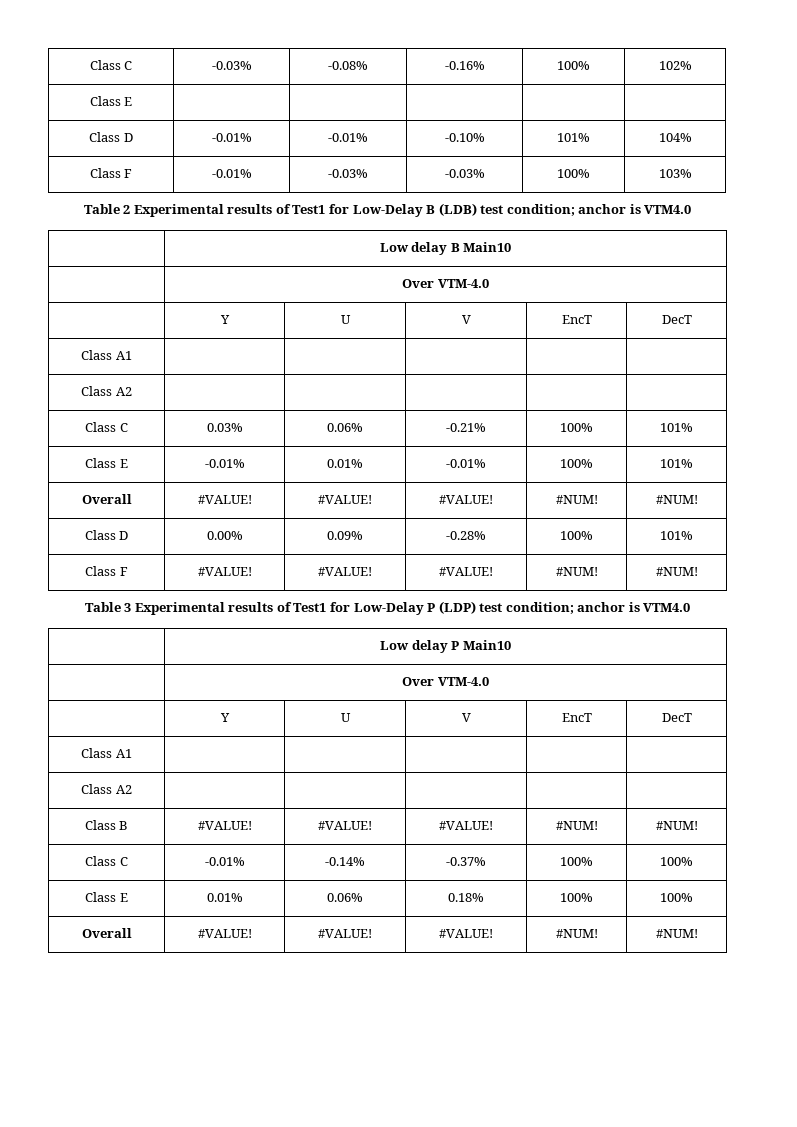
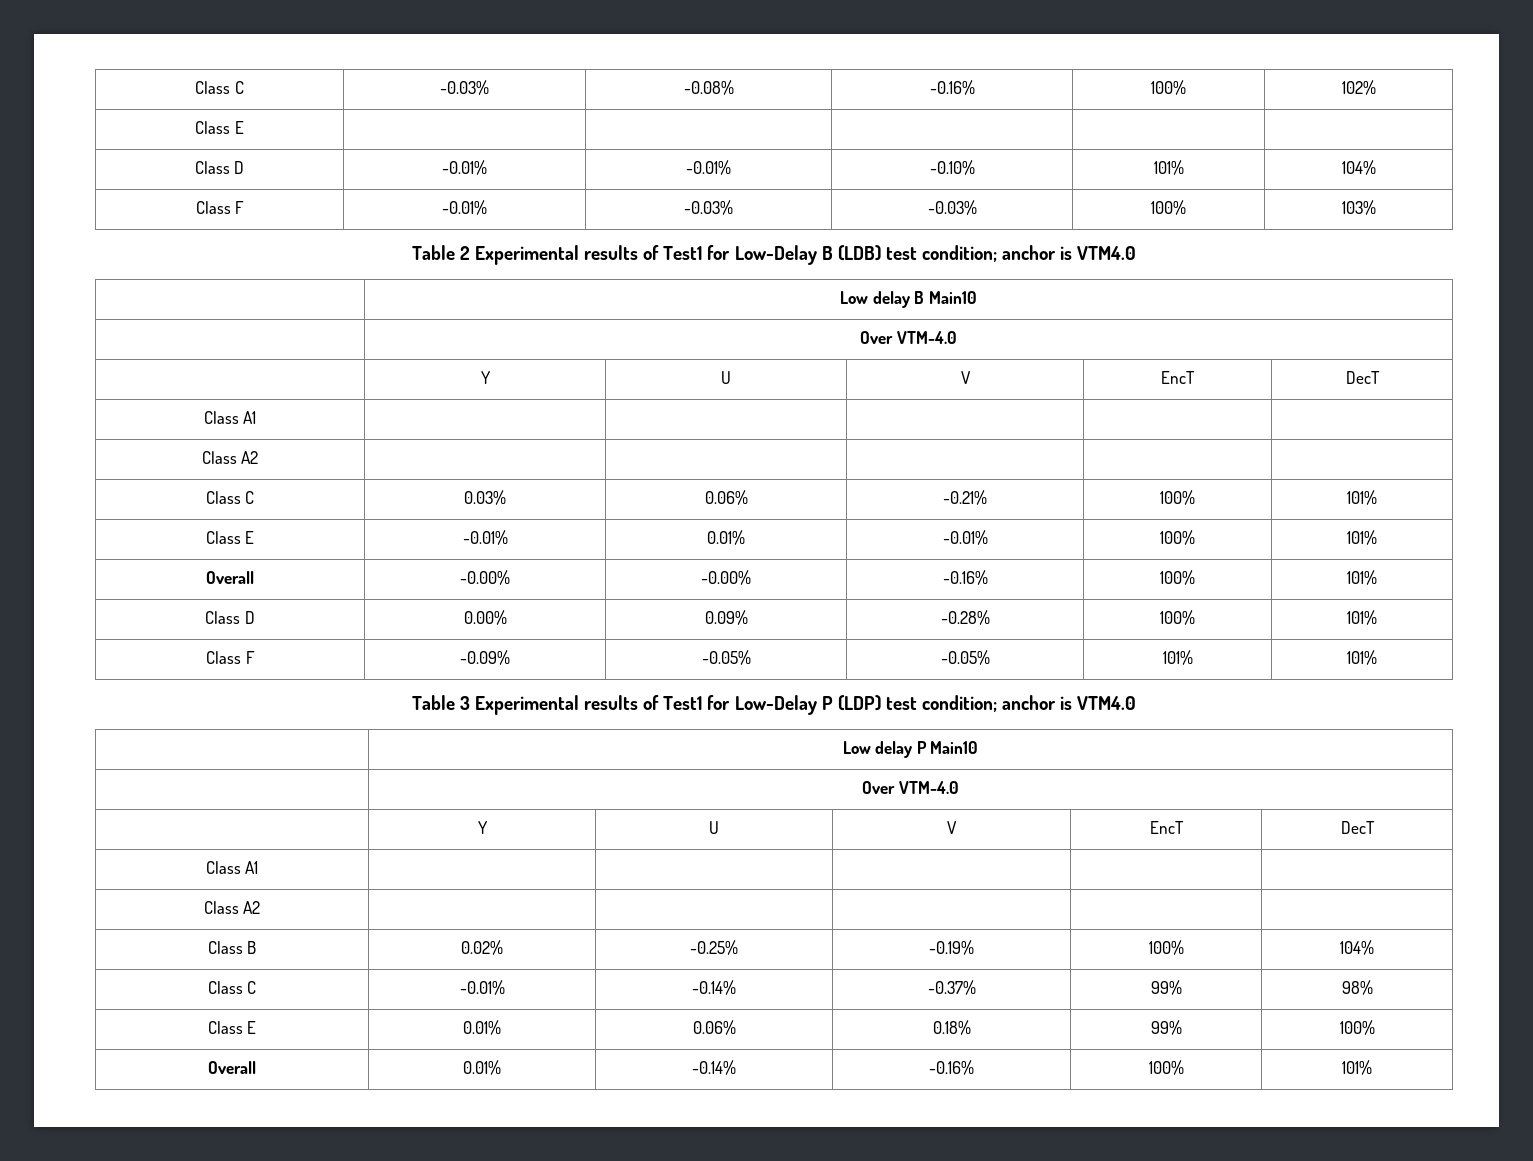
  Class E | -0.01% | 0.01% | -0.01% | 100% | 101%
- Overall | #VALUE! | #VALUE! | #VALUE! | #NUM! | #NUM!
+ Overall | -0.00% | -0.00% | -0.16% | 100% | 101%
- Class F | #VALUE! | #VALUE! | #VALUE! | #NUM! | #NUM!
+ Class F | -0.09% | -0.05% | -0.05% | 101% | 101%
- Class B | #VALUE! | #VALUE! | #VALUE! | #NUM! | #NUM!
+ Class B | 0.02% | -0.25% | -0.19% | 100% | 104%
- Class C | -0.01% | -0.14% | -0.37% | 100% | 100%
+ Class C | -0.01% | -0.14% | -0.37% | 99% | 98%
- Class E | 0.01% | 0.06% | 0.18% | 100% | 100%
- Overall | #VALUE! | #VALUE! | #VALUE! | #NUM! | #NUM!
+ Class E | 0.01% | 0.06% | 0.18% | 99% | 100%
+ Overall | 0.01% | -0.14% | -0.16% | 100% | 101%

